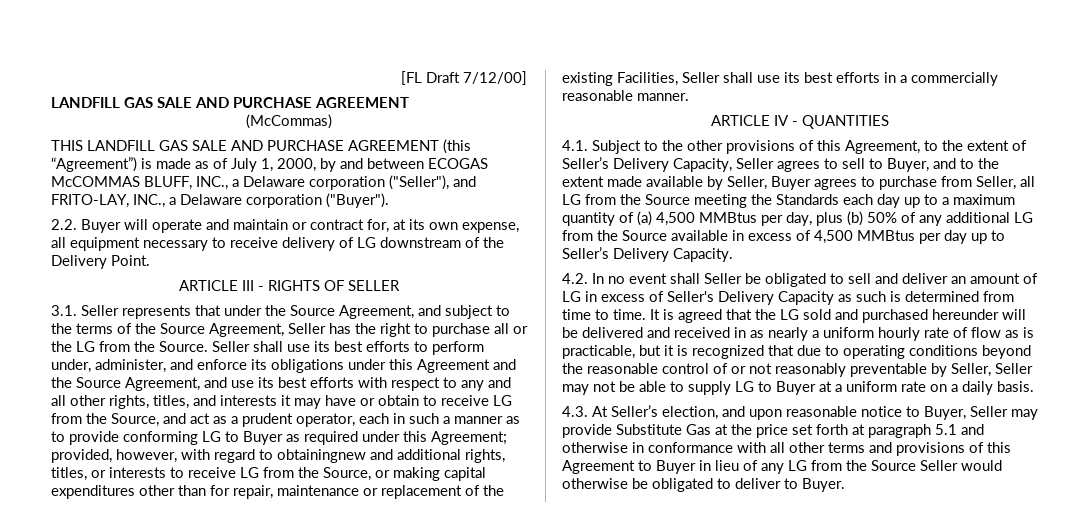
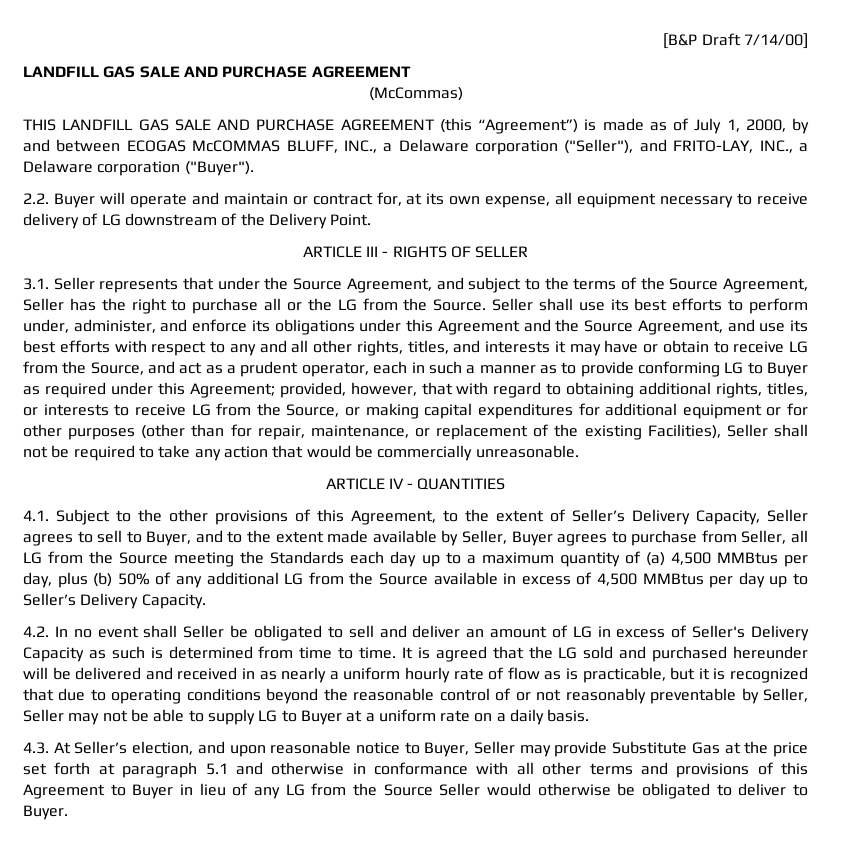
- [FL Draft 7/12/00]
+ [B&P Draft 7/14/00]
- provided, however, with regard to obtainingnew and additional rights, titles, or interests to receive LG from the Source, or making capital expenditures other than for repair, maintenance or replacement of the existing Facilities, Seller shall use its best efforts in a commercially reasonable manner.
+ provided, however, that with regard to obtaining additional rights, titles, or interests to receive LG from the Source, or making capital expenditures for additional equipment or for other purposes (other than for repair, maintenance, or replacement of the existing Facilities), Seller shall not be required to take any action that would be commercially unreasonable.

